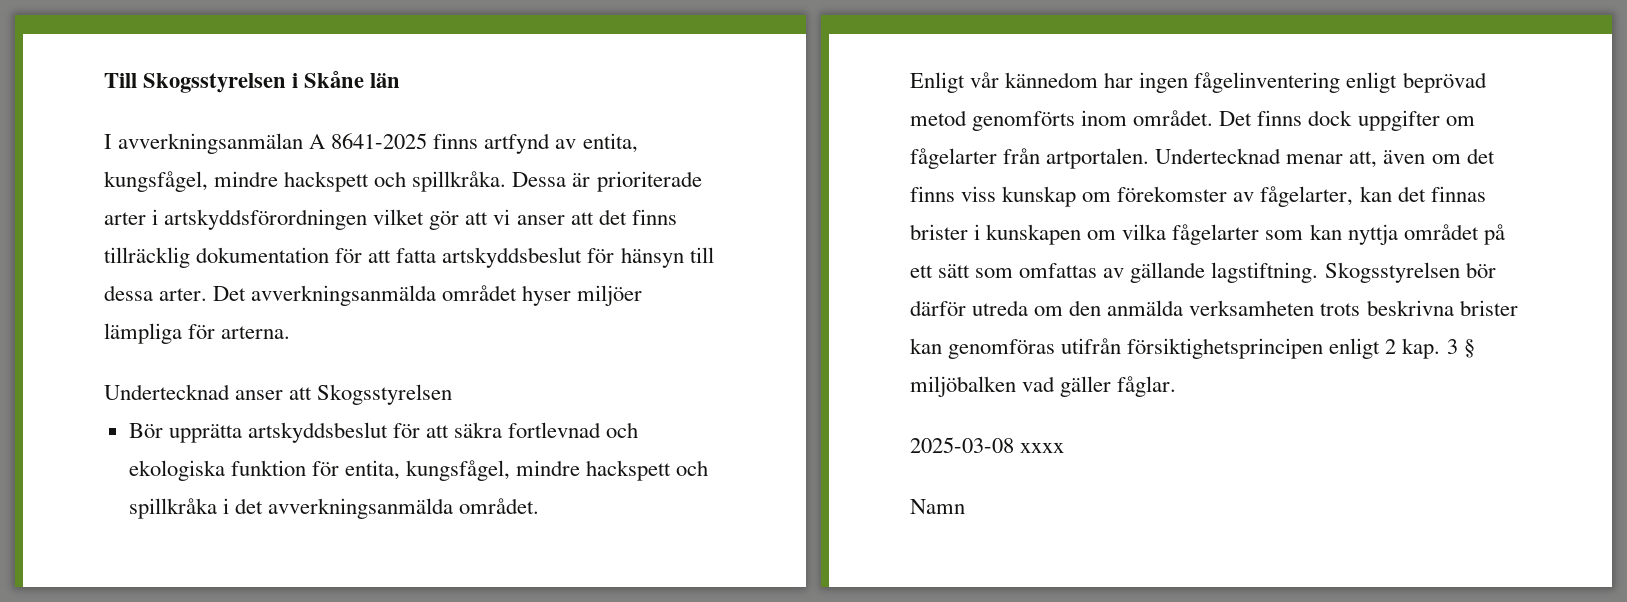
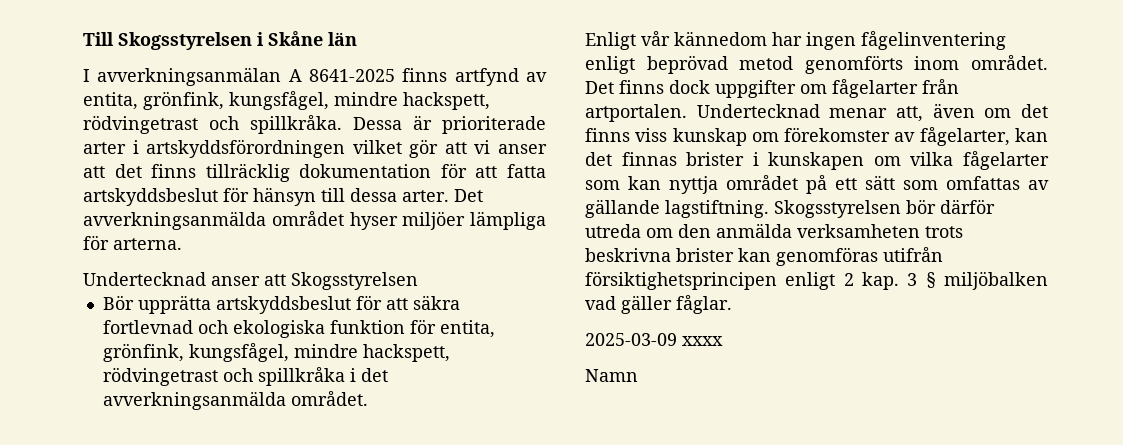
- I avverkningsanmälan A 8641-2025 finns artfynd av entita, kungsfågel, mindre hackspett och spillkråka.
+ I avverkningsanmälan A 8641-2025 finns artfynd av entita, grönfink, kungsfågel, mindre hackspett, rödvingetrast och spillkråka.
- Bör upprätta artskyddsbeslut för att säkra fortlevnad och ekologiska funktion för entita, kungsfågel, mindre hackspett och spillkråka i det avverkningsanmälda området.
+ Bör upprätta artskyddsbeslut för att säkra fortlevnad och ekologiska funktion för entita, grönfink, kungsfågel, mindre hackspett, rödvingetrast och spillkråka i det avverkningsanmälda området.
- 2025-03-08 xxxx
+ 2025-03-09 xxxx

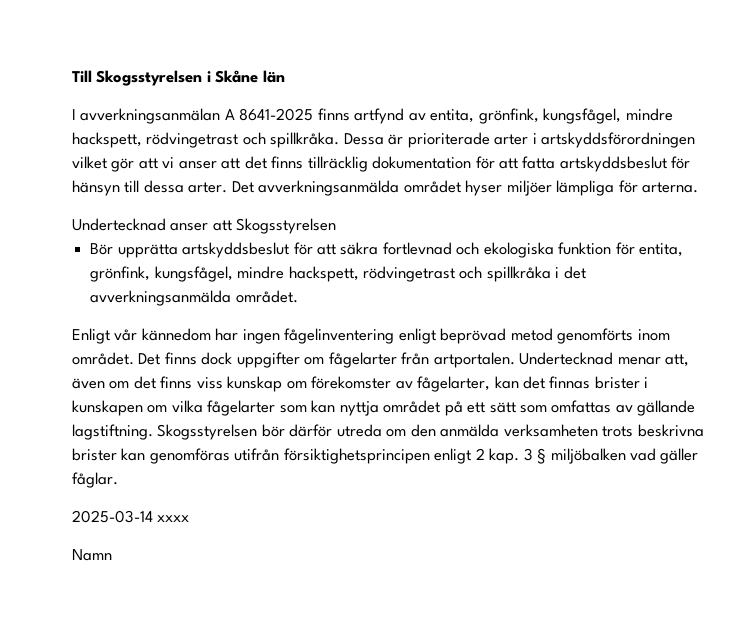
- 2025-03-09 xxxx
+ 2025-03-14 xxxx

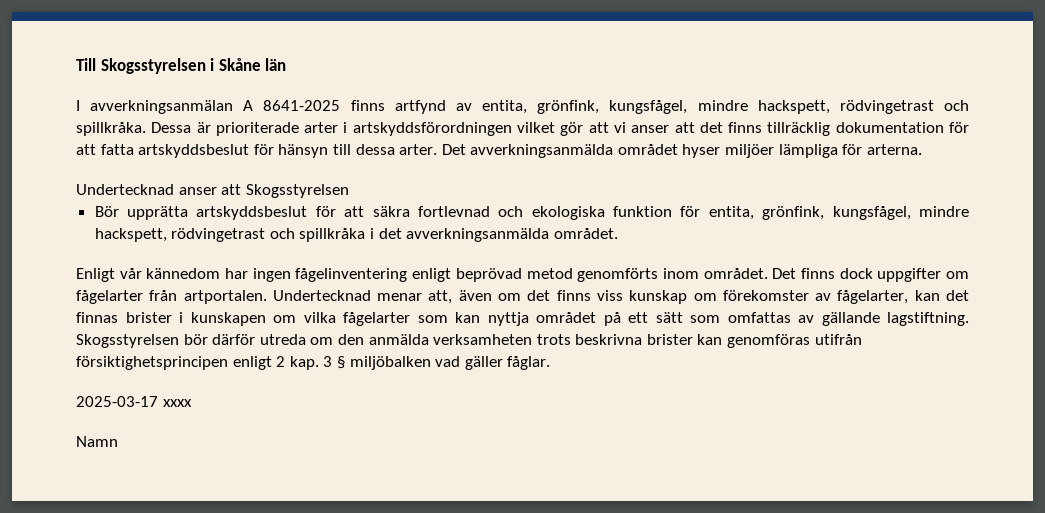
- 2025-03-14 xxxx
+ 2025-03-17 xxxx

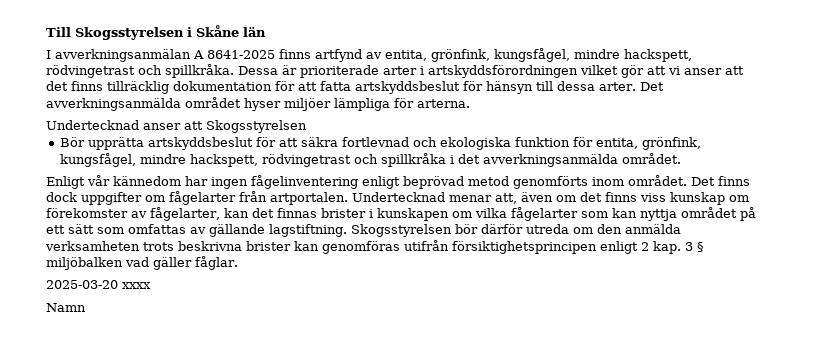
- 2025-03-17 xxxx
+ 2025-03-20 xxxx

